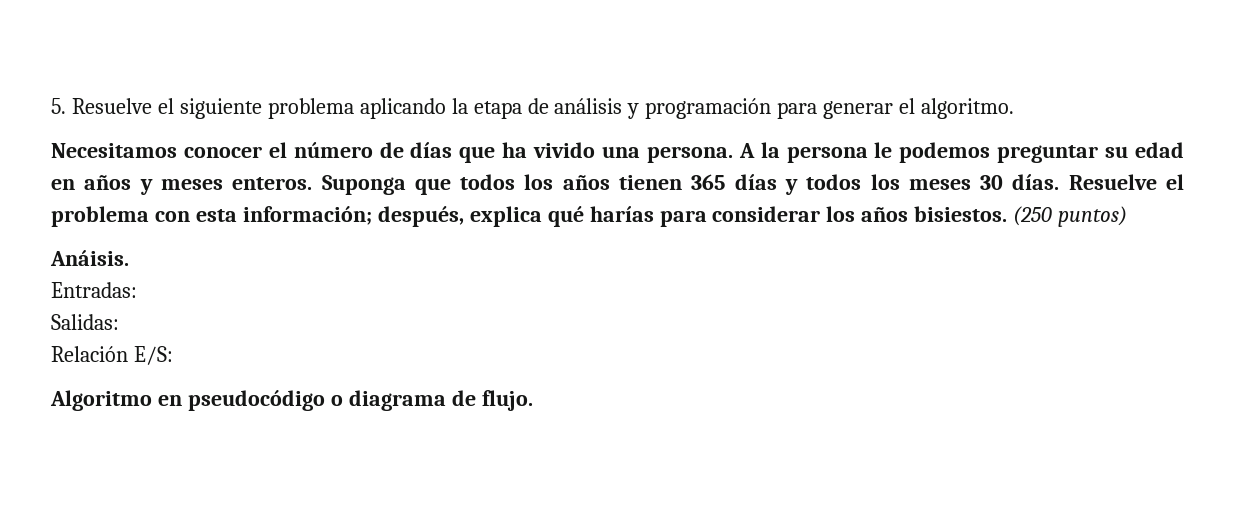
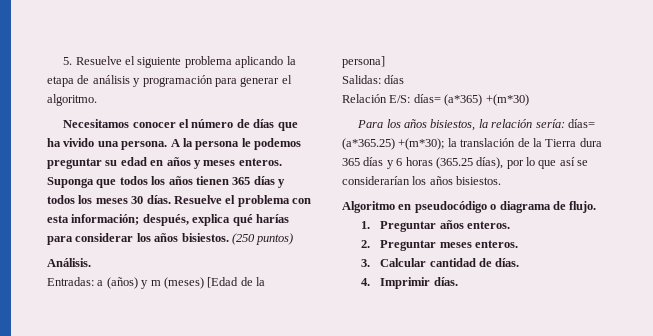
- Anáisis.
+ Análisis.
- Entradas:
+ Entradas: a (años) y m (meses) [Edad de la persona]
- Salidas:
+ Salidas: días
- Relación E/S:
+ Relación E/S: días= (a*365) +(m*30)
+ Para los años bisiestos, la relación sería: días= (a*365.25) +(m*30); la translación de la Tierra dura 365 días y 6 horas (365.25 días), por lo que así se considerarían los años bisiestos.
+ 1. Preguntar años enteros.
+ 2. Preguntar meses enteros.
+ 3. Calcular cantidad de días.
+ 4. Imprimir días.

